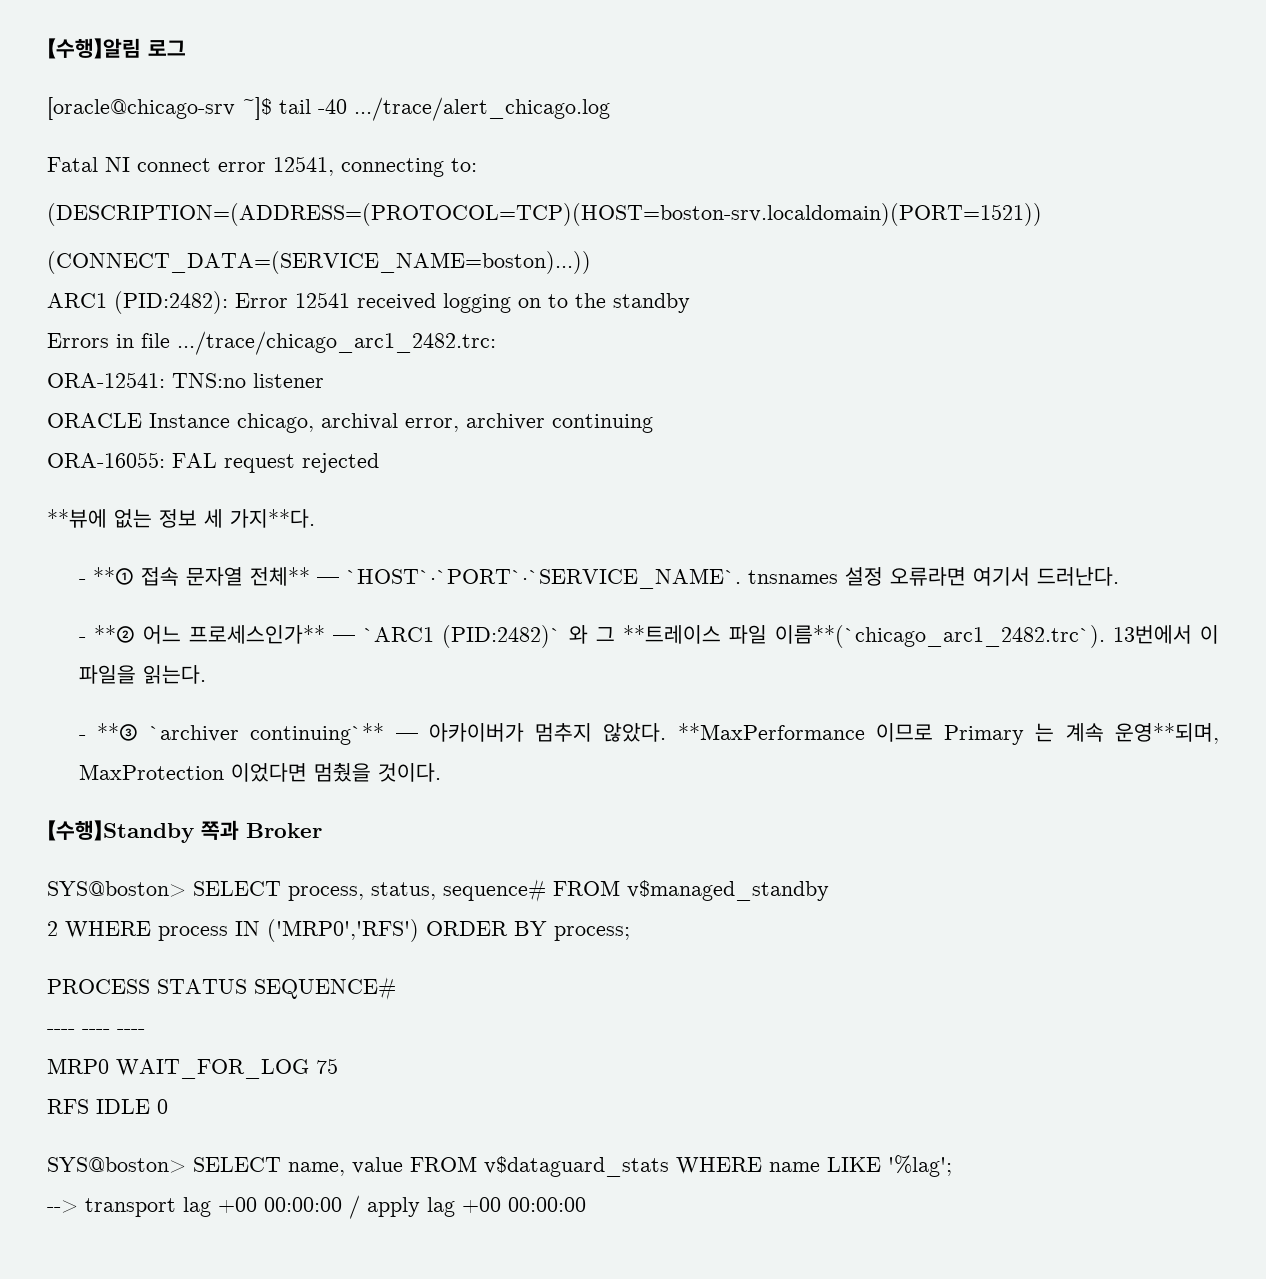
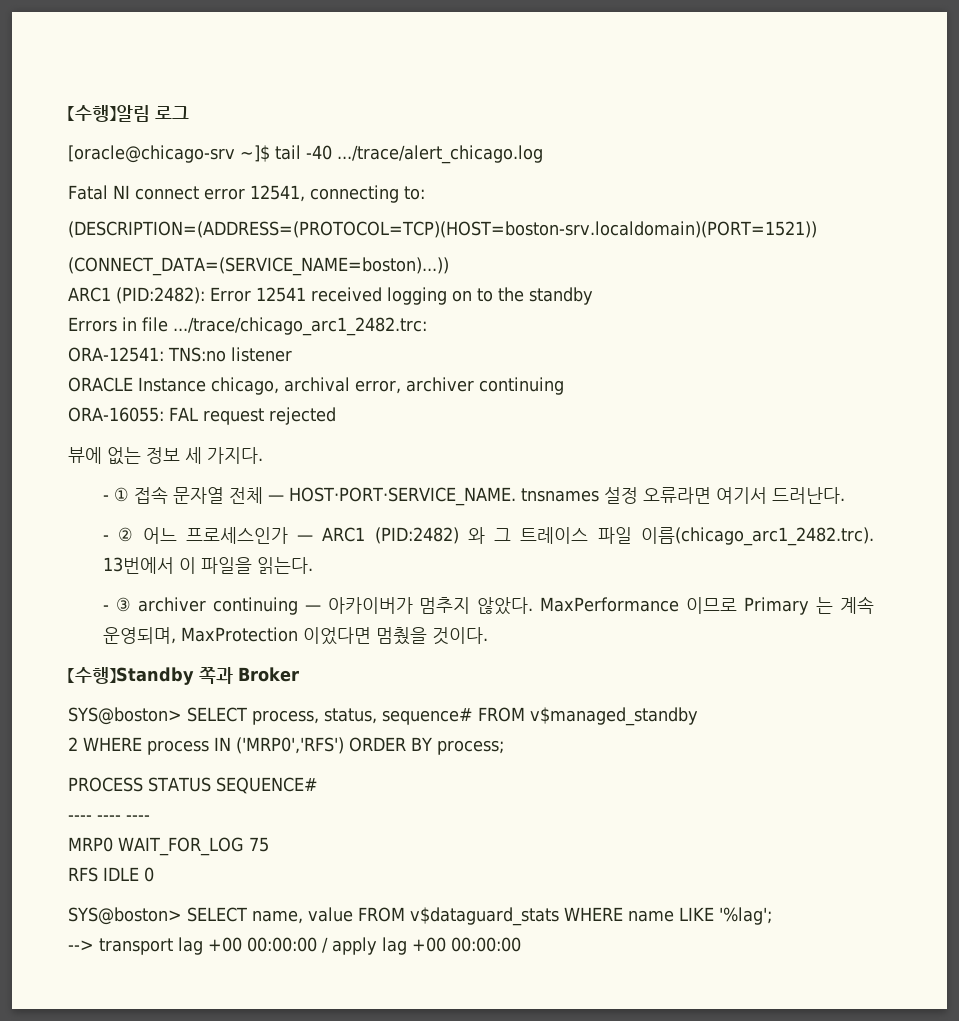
- **뷰에 없는 정보 세 가지**다.
- - **① 접속 문자열 전체** — `HOST`·`PORT`·`SERVICE_NAME`. tnsnames 설정 오류라면 여기서 드러난다.
+ 뷰에 없는 정보 세 가지다.
+ - ① 접속 문자열 전체 — HOST·PORT·SERVICE_NAME. tnsnames 설정 오류라면 여기서 드러난다.
- - **② 어느 프로세스인가** — `ARC1 (PID:2482)` 와 그 **트레이스 파일 이름**(`chicago_arc1_2482.trc`). 13번에서 이 파일을 읽는다.
+ - ② 어느 프로세스인가 — ARC1 (PID:2482) 와 그 트레이스 파일 이름(chicago_arc1_2482.trc). 13번에서 이 파일을 읽는다.
- - **③ `archiver continuing`** — 아카이버가 멈추지 않았다.
+ - ③ archiver continuing — 아카이버가 멈추지 않았다.
- **MaxPerformance 이므로 Primary 는 계속 운영**되며, MaxProtection 이었다면 멈췄을 것이다.
+ MaxPerformance 이므로 Primary 는 계속 운영되며, MaxProtection 이었다면 멈췄을 것이다.

